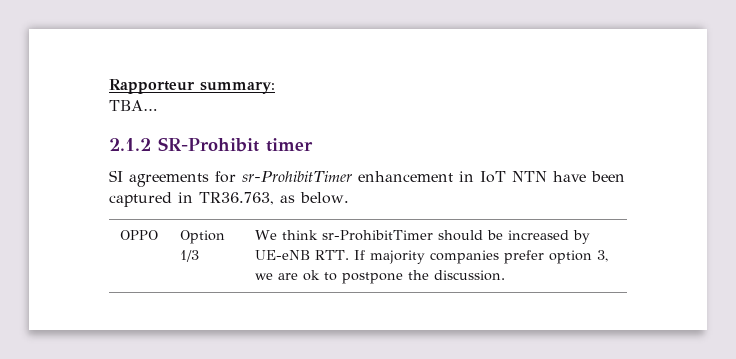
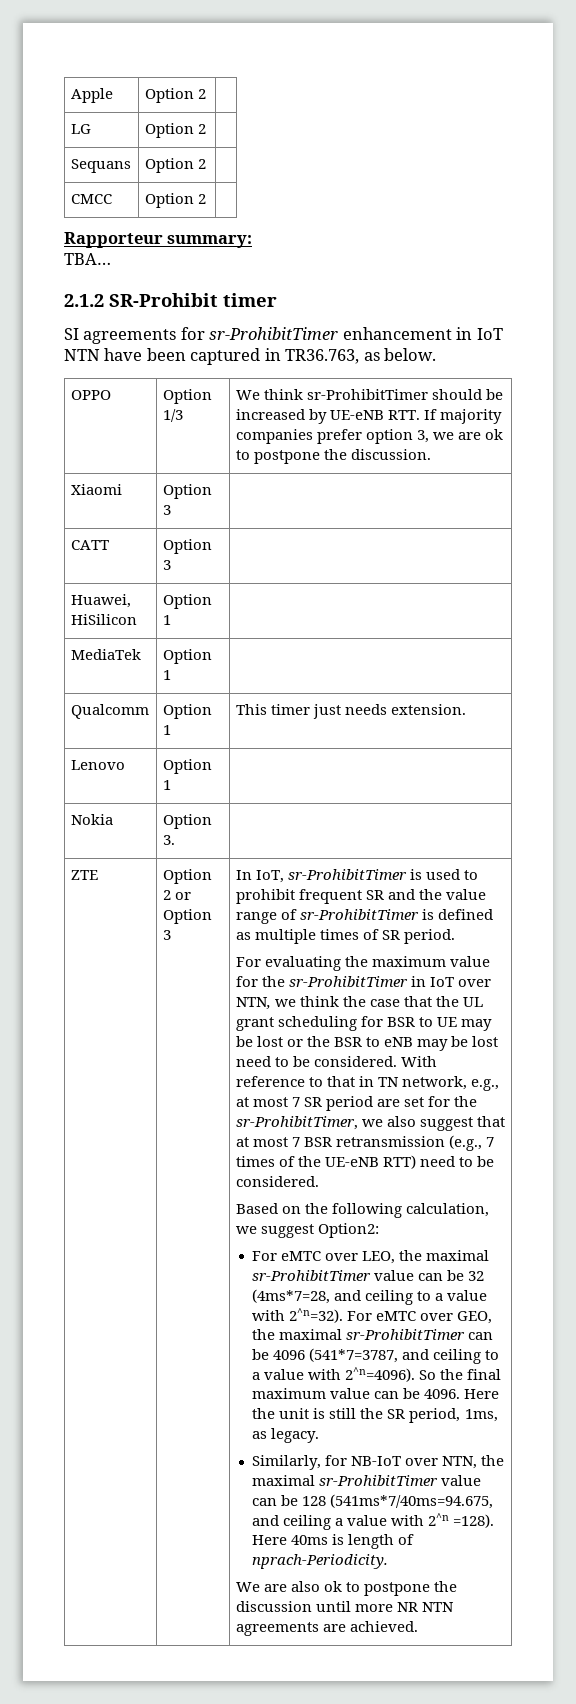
+ Apple | Option 2 |
+ LG | Option 2 |
+ Sequans | Option 2 |
+ CMCC | Option 2 |
+ Xiaomi | Option 3 |
+ CATT | Option 3 |
+ Huawei, HiSilicon | Option 1 |
+ MediaTek | Option 1 |
+ Qualcomm | Option 1 | This timer just needs extension.
+ Lenovo | Option 1 |
+ Nokia | Option 3. |
+ ZTE | Option 2 or Option 3 | In IoT, sr-ProhibitTimer is used to prohibit frequent SR and the value range of sr-ProhibitTimer is defined as multiple times of SR period.
+ For evaluating the maximum value for the sr-ProhibitTimer in IoT over NTN, we think the case that the UL grant scheduling for BSR to UE may be lost or the BSR to eNB may be lost need to be considered. With reference to that in TN network, e.g., at most 7 SR period are set for the sr-ProhibitTimer, we also suggest that at most 7 BSR retransmission (e.g., 7 times of the UE-eNB RTT) need to be considered.
+ Based on the following calculation, we suggest Option2:
+ For eMTC over LEO, the maximal sr-ProhibitTimer value can be 32 (4ms*7=28, and ceiling to a value with 2^n=32). For eMTC over GEO, the maximal sr-ProhibitTimer can be 4096 (541*7=3787, and ceiling to a value with 2^n=4096). So the final maximum value can be 4096. Here the unit is still the SR period, 1ms, as legacy.
+ Similarly, for NB-IoT over NTN, the maximal sr-ProhibitTimer value can be 128 (541ms*7/40ms=94.675, and ceiling a value with 2^n =128). Here 40ms is length of nprach-Periodicity.
+ We are also ok to postpone the discussion until more NR NTN agreements are achieved.

